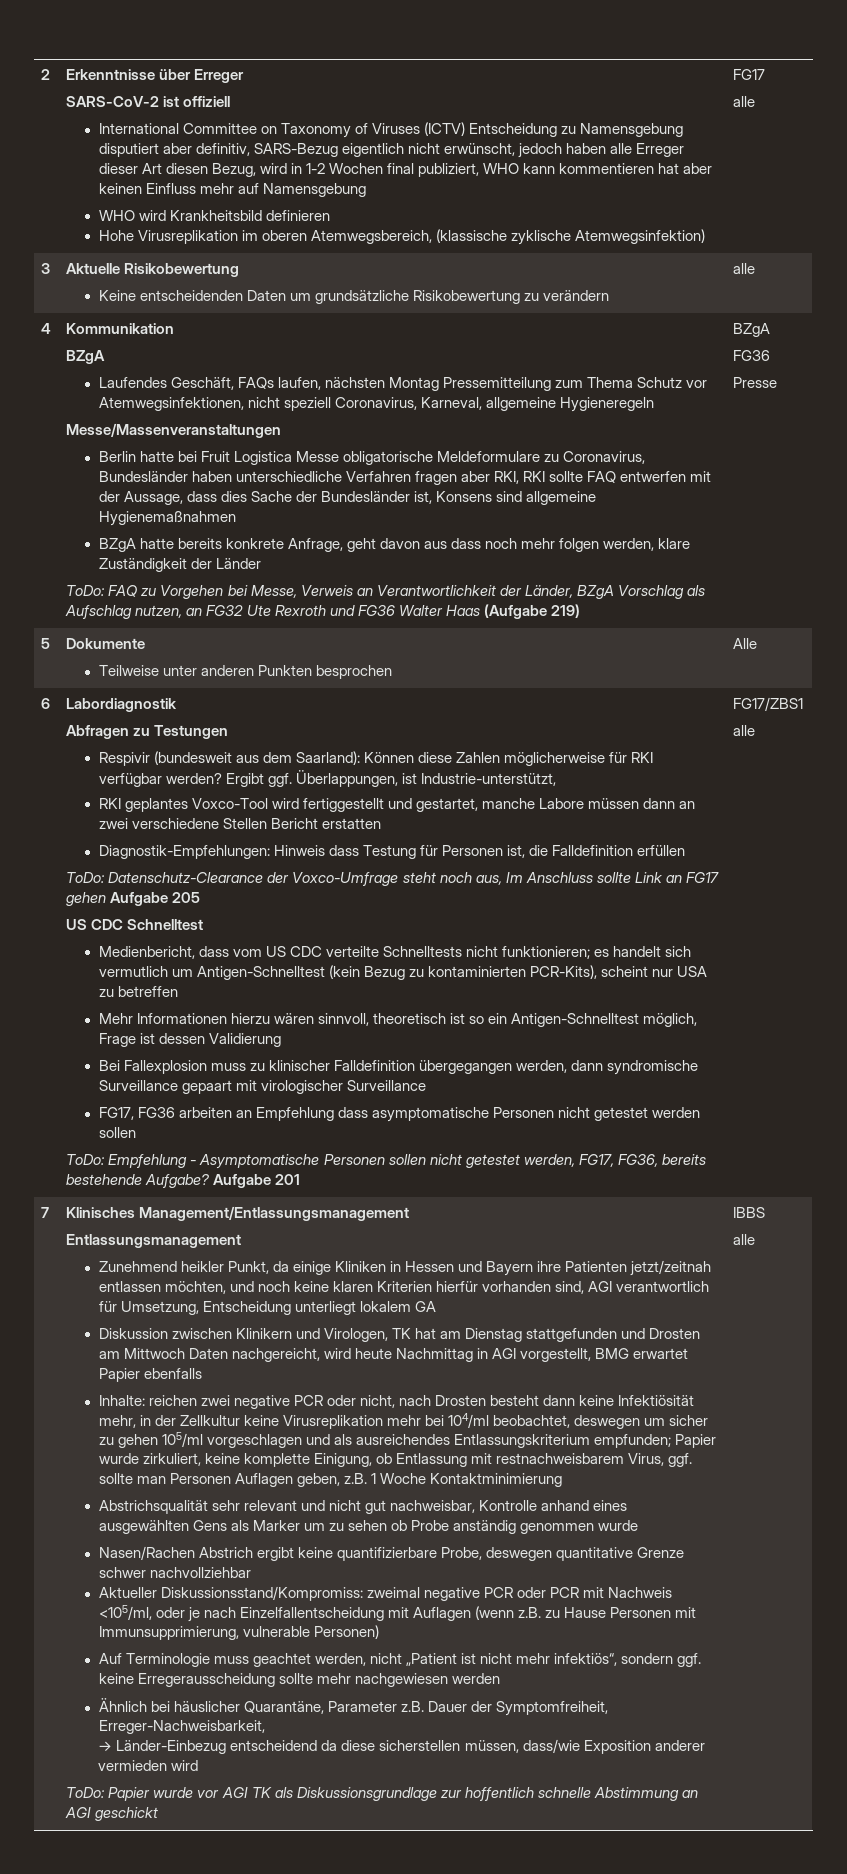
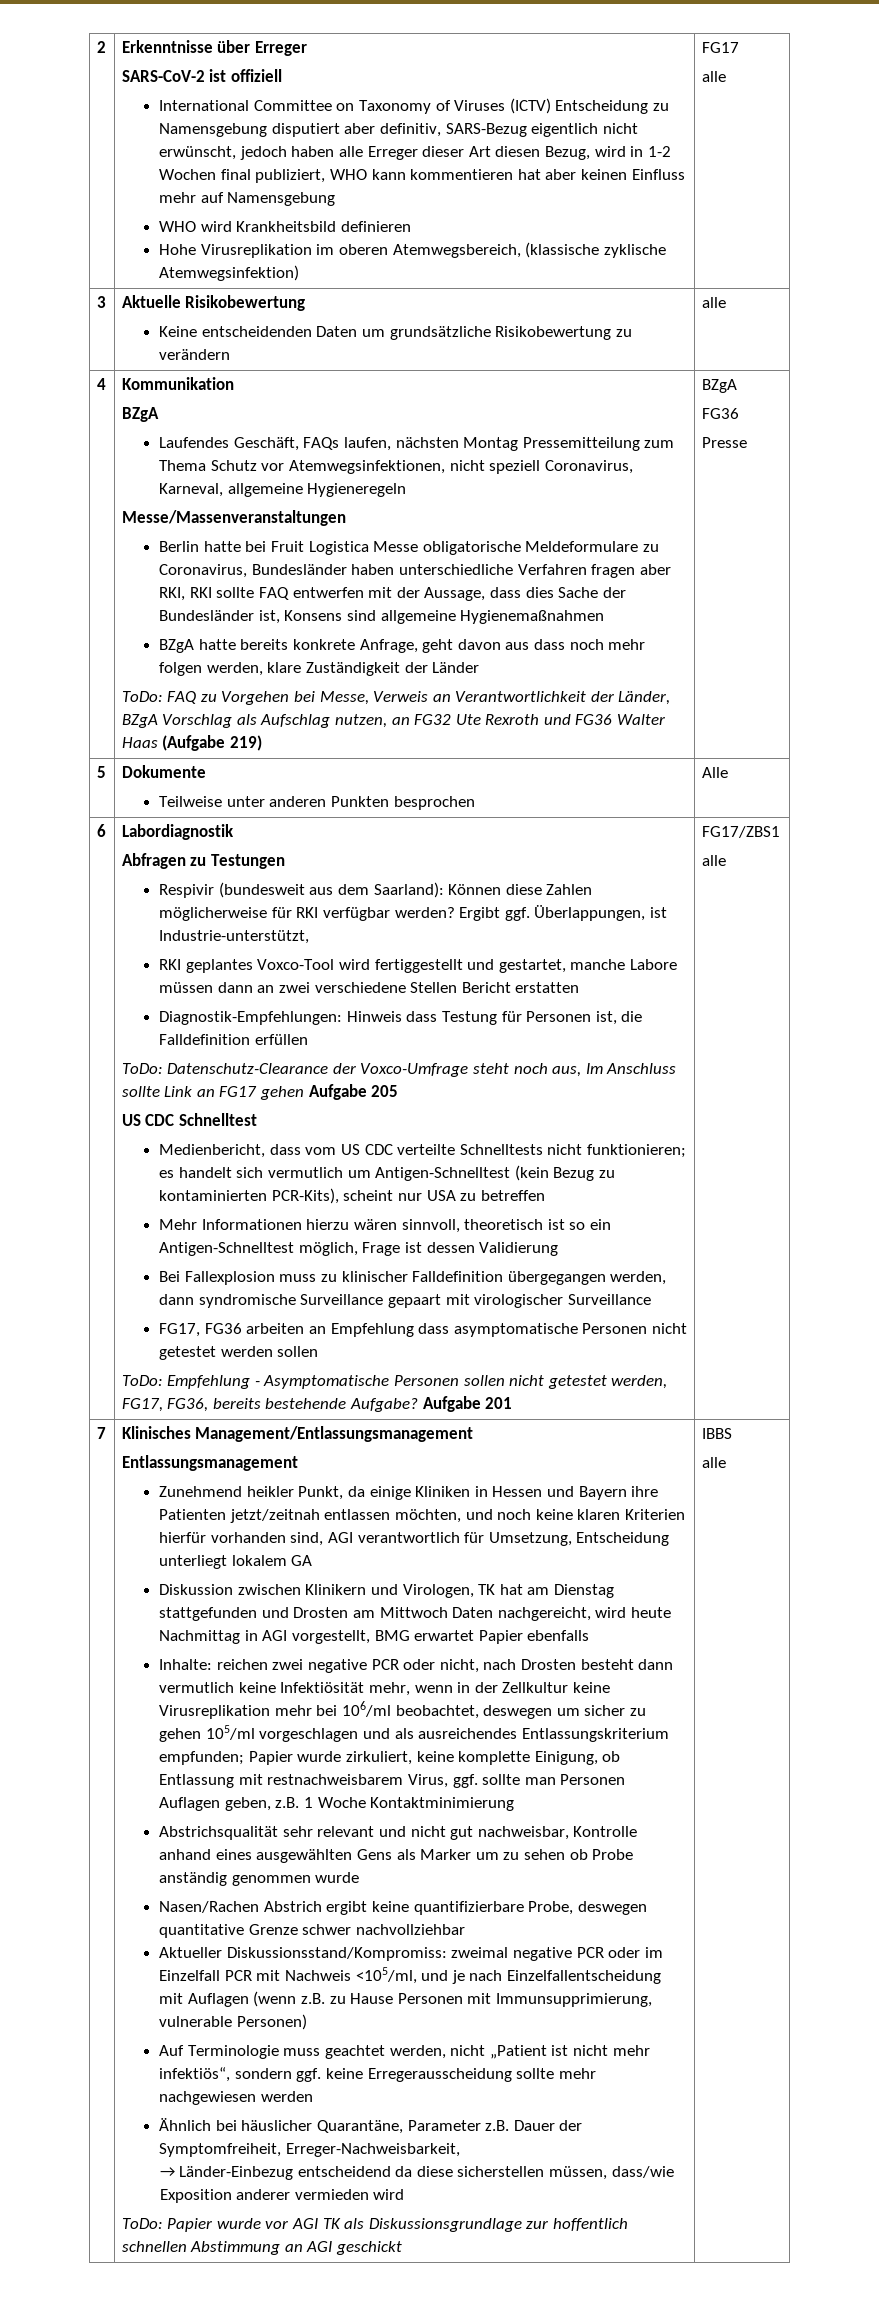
- Inhalte: reichen zwei negative PCR oder nicht, nach Drosten besteht dann keine Infektiösität mehr, in der Zellkultur keine Virusreplikation mehr bei 104/ml beobachtet, deswegen um sicher zu gehen 105/ml vorgeschlagen und als ausreichendes Entlassungskriterium empfunden; Papier wurde zirkuliert, keine komplette Einigung, ob Entlassung mit restnachweisbarem Virus, ggf. sollte man Personen Auflagen geben, z.B. 1 Woche Kontaktminimierung
+ Inhalte: reichen zwei negative PCR oder nicht, nach Drosten besteht dann vermutlich keine Infektiösität mehr, wenn in der Zellkultur keine Virusreplikation mehr bei 106/ml beobachtet, deswegen um sicher zu gehen 105/ml vorgeschlagen und als ausreichendes Entlassungskriterium empfunden; Papier wurde zirkuliert, keine komplette Einigung, ob Entlassung mit restnachweisbarem Virus, ggf. sollte man Personen Auflagen geben, z.B. 1 Woche Kontaktminimierung
- Aktueller Diskussionsstand/Kompromiss: zweimal negative PCR oder PCR mit Nachweis <105/ml, oder je nach Einzelfallentscheidung mit Auflagen (wenn z.B. zu Hause Personen mit Immunsupprimierung, vulnerable Personen)
+ Aktueller Diskussionsstand/Kompromiss: zweimal negative PCR oder im Einzelfall PCR mit Nachweis <105/ml, und je nach Einzelfallentscheidung mit Auflagen (wenn z.B. zu Hause Personen mit Immunsupprimierung, vulnerable Personen)
- ToDo: Papier wurde vor AGI TK als Diskussionsgrundlage zur hoffentlich schnelle Abstimmung an AGI geschickt
+ ToDo: Papier wurde vor AGI TK als Diskussionsgrundlage zur hoffentlich schnellen Abstimmung an AGI geschickt

